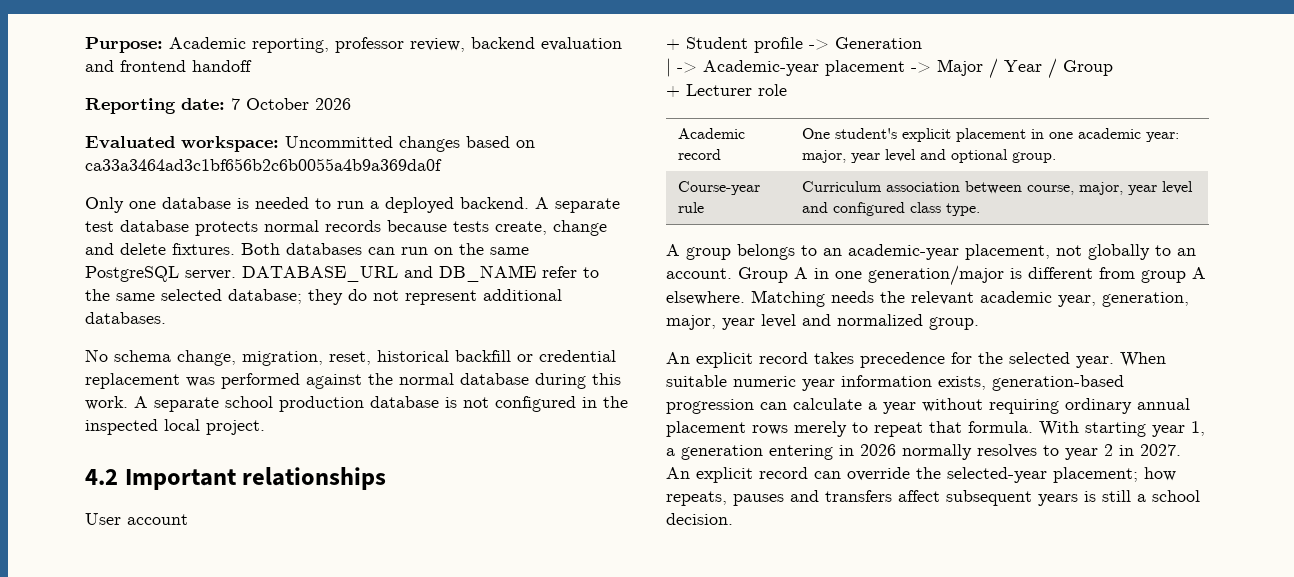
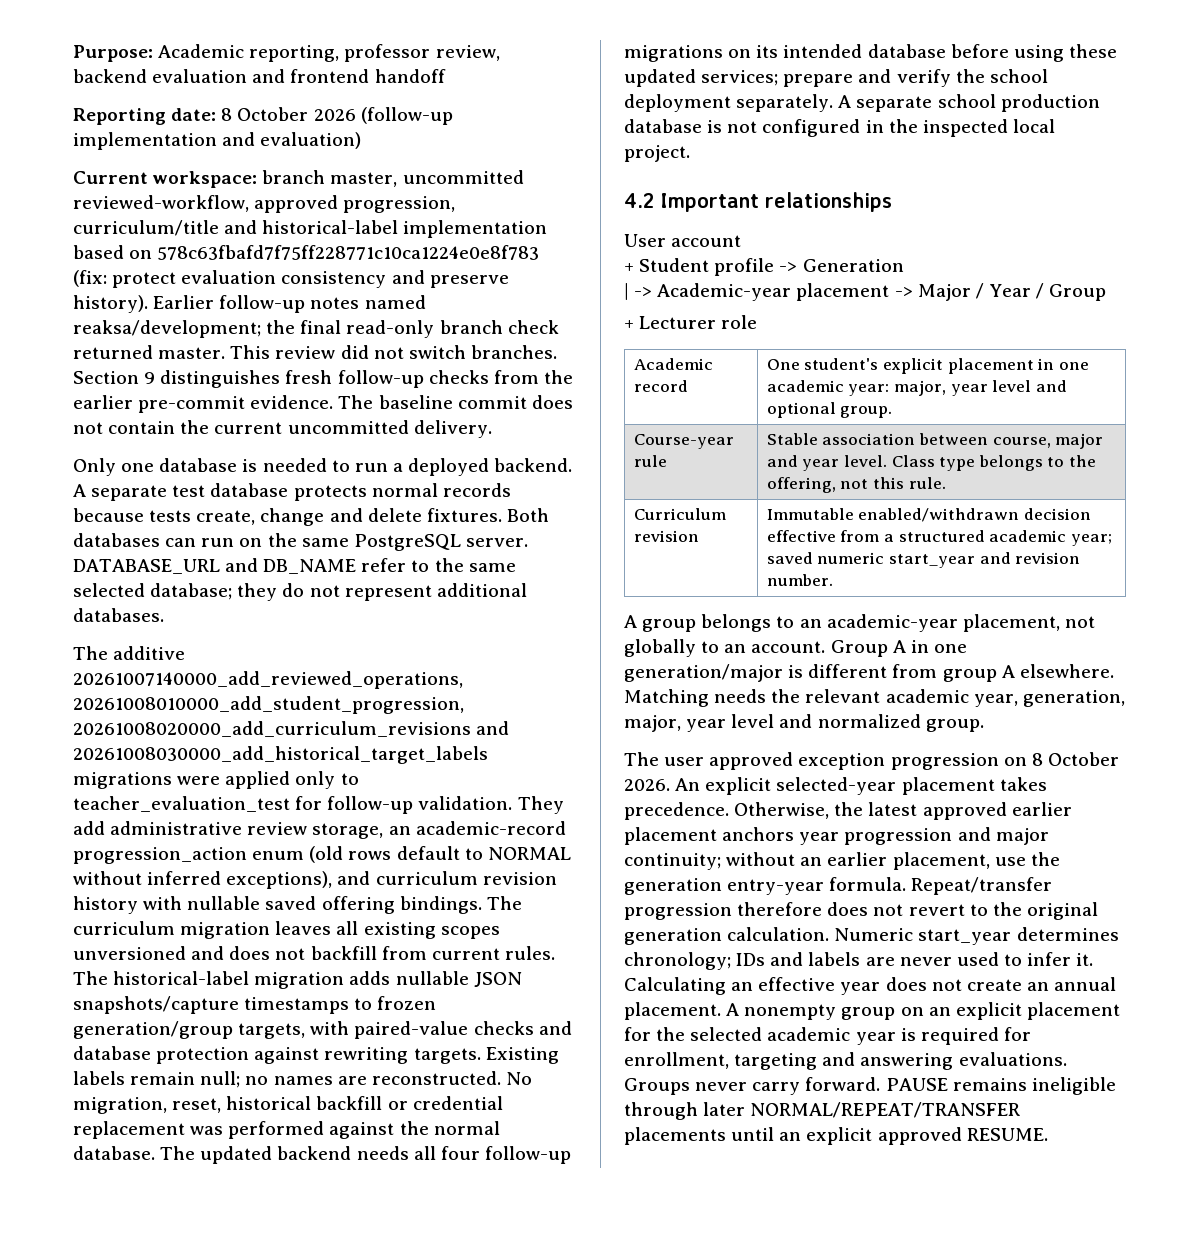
- Reporting date: 7 October 2026
- Evaluated workspace: Uncommitted changes based on ca33a3464ad3c1bf656b2c6b0055a4b9a369da0f
+ Reporting date: 8 October 2026 (follow-up implementation and evaluation)
+ Current workspace: branch master, uncommitted reviewed-workflow, approved progression, curriculum/title and historical-label implementation based on 578c63fbafd7f75ff228771c10ca1224e0e8f783 (fix: protect evaluation consistency and preserve history). Earlier follow-up notes named reaksa/development; the final read-only branch check returned master. This review did not switch branches. Section 9 distinguishes fresh follow-up checks from the earlier pre-commit evidence. The baseline commit does not contain the current uncommitted delivery.
- No schema change, migration, reset, historical backfill or credential replacement was performed against the normal database during this work.
+ The additive 20261007140000_add_reviewed_operations, 20261008010000_add_student_progression, 20261008020000_add_curriculum_revisions and 20261008030000_add_historical_target_labels migrations were applied only to teacher_evaluation_test for follow-up validation. They add administrative review storage, an academic-record progression_action enum (old rows default to NORMAL without inferred exceptions), and curriculum revision history with nullable saved offering bindings. The curriculum migration leaves all existing scopes unversioned and does not backfill from current rules. The historical-label migration adds nullable JSON snapshots/capture timestamps to frozen generation/group targets, with paired-value checks and database protection against rewriting targets. Existing labels remain null; no names are reconstructed. No migration, reset, historical backfill or credential replacement was performed against the normal database. The updated backend needs all four follow-up migrations on its intended database before using these updated services; prepare and verify the school deployment separately.
- Course-year rule | Curriculum association between course, major, year level and configured class type.
+ Course-year rule | Stable association between course, major and year level. Class type belongs to the offering, not this rule.
+ Curriculum revision | Immutable enabled/withdrawn decision effective from a structured academic year; saved numeric start_year and revision number.
- An explicit record takes precedence for the selected year. When suitable numeric year information exists, generation-based progression can calculate a year without requiring ordinary annual placement rows merely to repeat that formula. With starting year 1, a generation entering in 2026 normally resolves to year 2 in 2027. An explicit record can override the selected-year placement; how repeats, pauses and transfers affect subsequent years is still a school decision.
+ The user approved exception progression on 8 October 2026. An explicit selected-year placement takes precedence. Otherwise, the latest approved earlier placement anchors year progression and major continuity; without an earlier placement, use the generation entry-year formula. Repeat/transfer progression therefore does not revert to the original generation calculation. Numeric start_year determines chronology; IDs and labels are never used to infer it. Calculating an effective year does not create an annual placement. A nonempty group on an explicit placement for the selected academic year is required for enrollment, targeting and answering evaluations. Groups never carry forward. PAUSE remains ineligible through later NORMAL/REPEAT/TRANSFER placements until an explicit approved RESUME.

